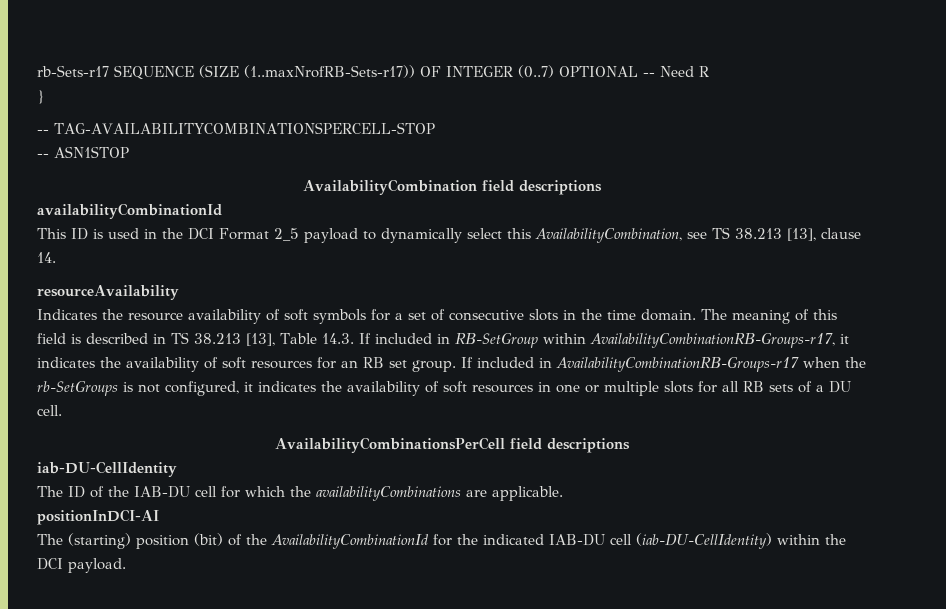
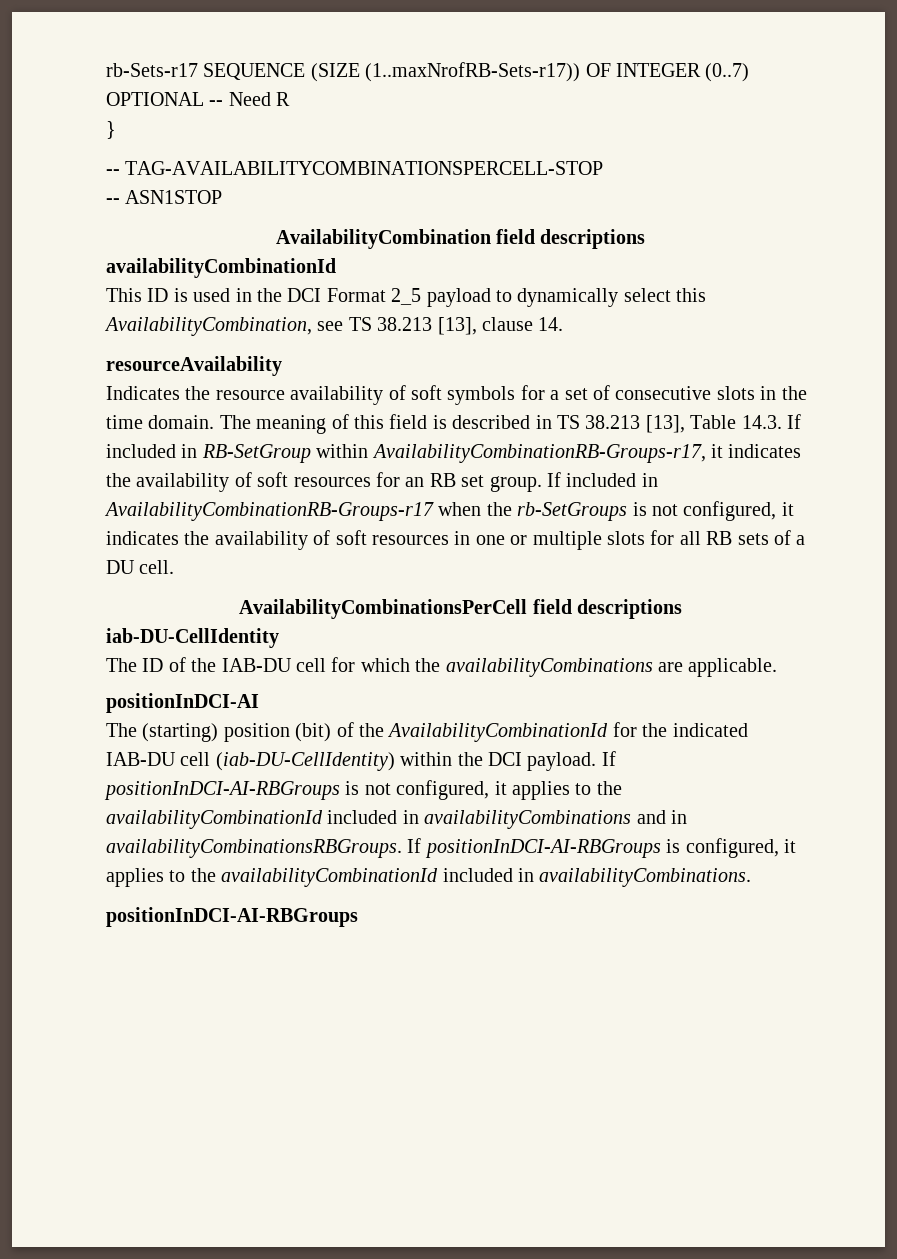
+ If positionInDCI-AI-RBGroups is not configured, it applies to the availabilityCombinationId included in availabilityCombinations and in availabilityCombinationsRBGroups. If positionInDCI-AI-RBGroups is configured, it applies to the availabilityCombinationId included in availabilityCombinations.
+ positionInDCI-AI-RBGroups

